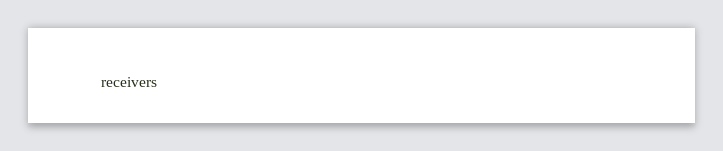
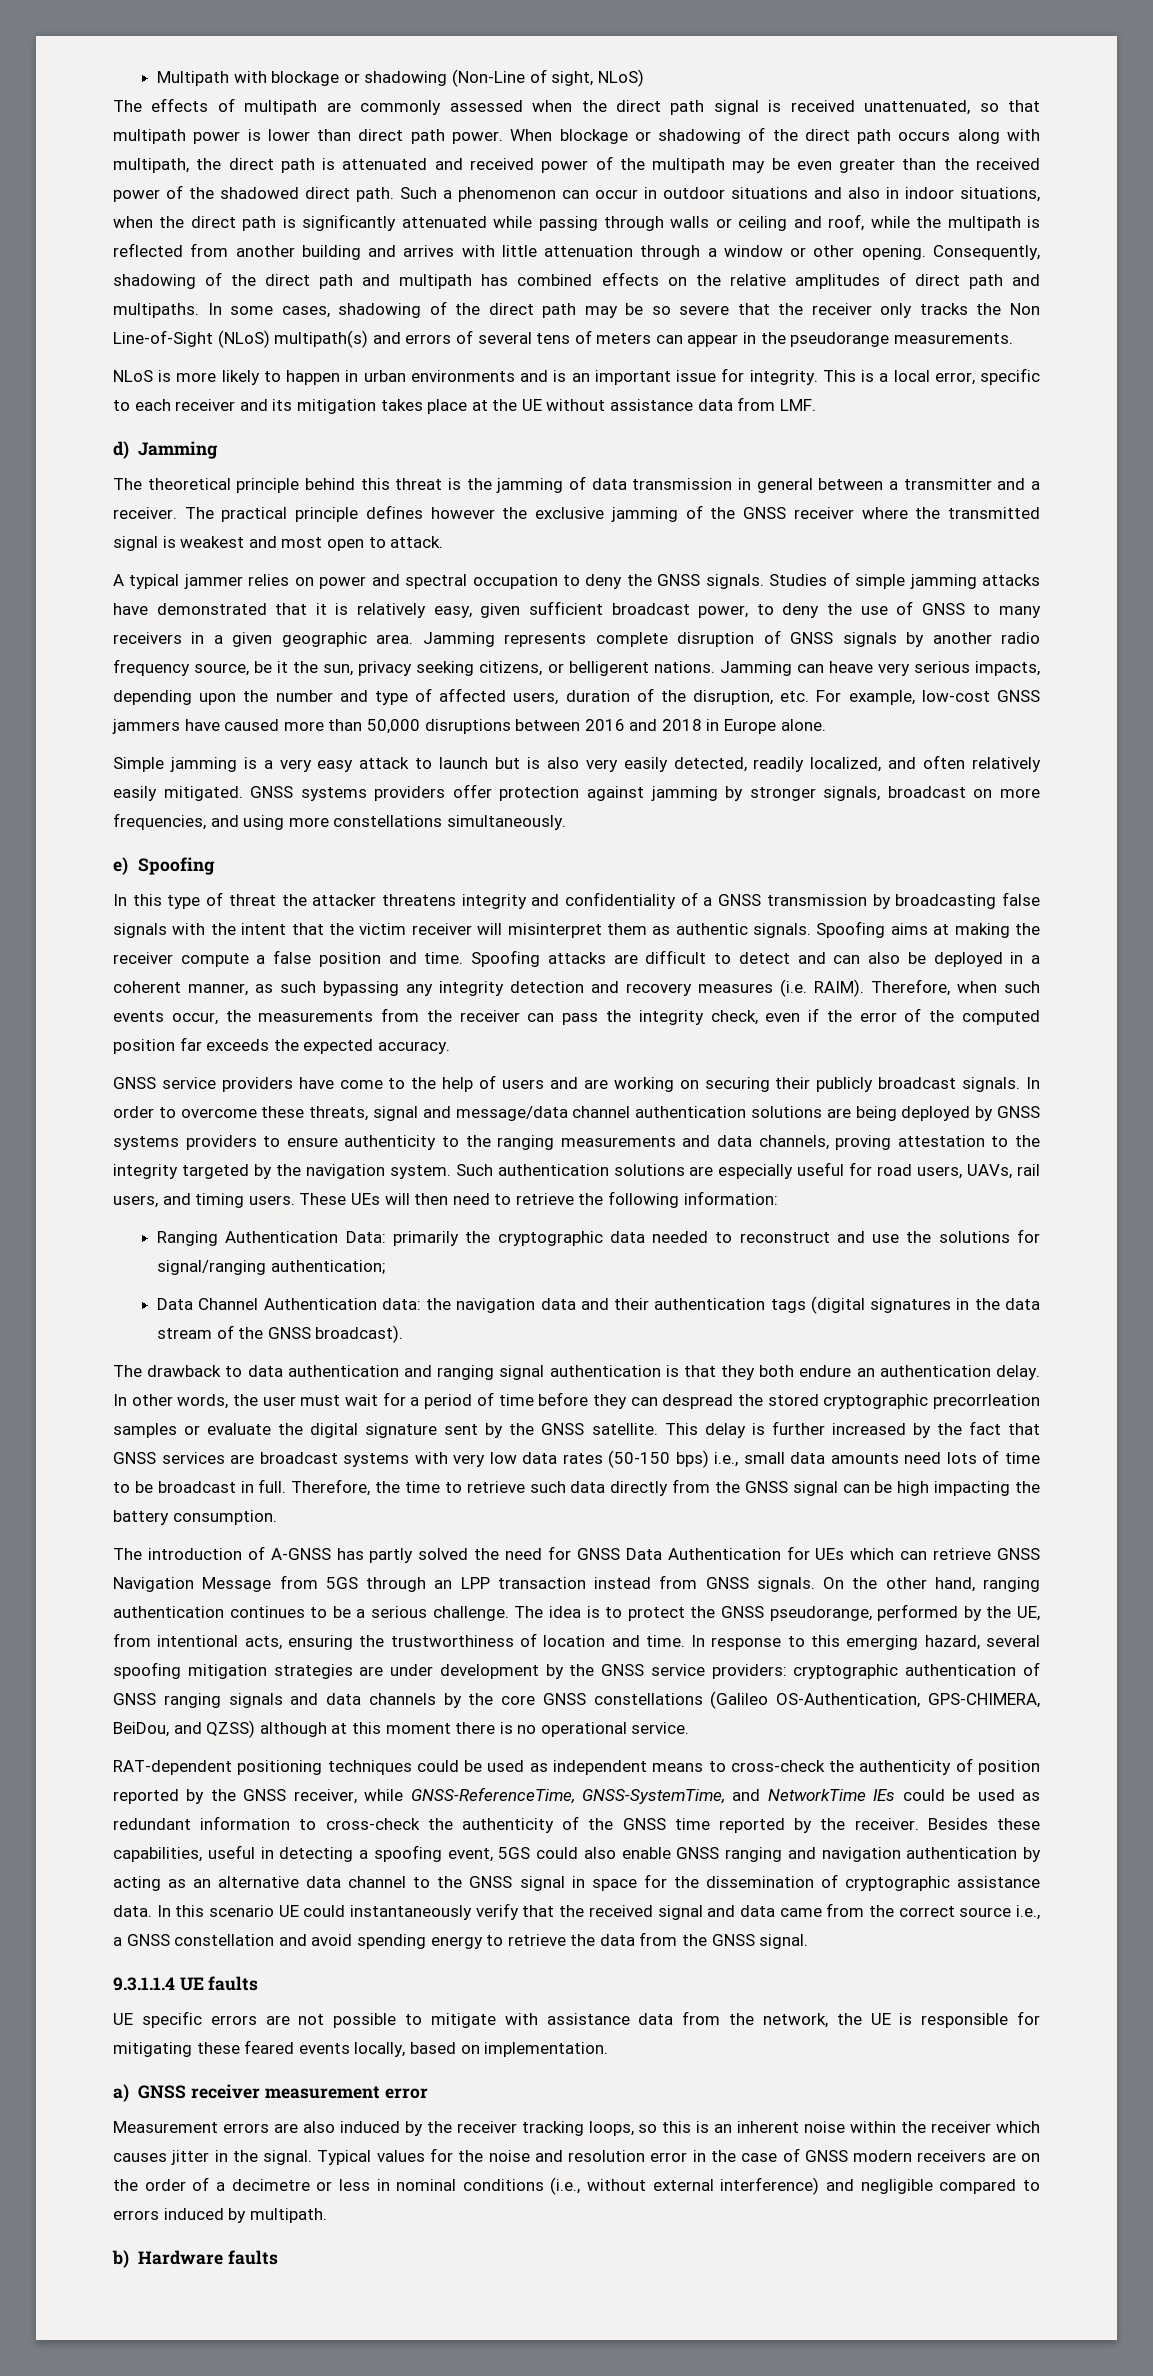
- receivers
+ Multipath with blockage or shadowing (Non-Line of sight, NLoS)
+ The effects of multipath are commonly assessed when the direct path signal is received unattenuated, so that multipath power is lower than direct path power. When blockage or shadowing of the direct path occurs along with multipath, the direct path is attenuated and received power of the multipath may be even greater than the received power of the shadowed direct path. Such a phenomenon can occur in outdoor situations and also in indoor situations, when the direct path is significantly attenuated while passing through walls or ceiling and roof, while the multipath is reflected from another building and arrives with little attenuation through a window or other opening. Consequently, shadowing of the direct path and multipath has combined effects on the relative amplitudes of direct path and multipaths. In some cases, shadowing of the direct path may be so severe that the receiver only tracks the Non Line-of-Sight (NLoS) multipath(s) and errors of several tens of meters can appear in the pseudorange measurements.
+ NLoS is more likely to happen in urban environments and is an important issue for integrity. This is a local error, specific to each receiver and its mitigation takes place at the UE without assistance data from LMF.
+ d) Jamming
+ The theoretical principle behind this threat is the jamming of data transmission in general between a transmitter and a receiver. The practical principle defines however the exclusive jamming of the GNSS receiver where the transmitted signal is weakest and most open to attack.
+ A typical jammer relies on power and spectral occupation to deny the GNSS signals. Studies of simple jamming attacks have demonstrated that it is relatively easy, given sufficient broadcast power, to deny the use of GNSS to many receivers in a given geographic area. Jamming represents complete disruption of GNSS signals by another radio frequency source, be it the sun, privacy seeking citizens, or belligerent nations. Jamming can heave very serious impacts, depending upon the number and type of affected users, duration of the disruption, etc. For example, low-cost GNSS jammers have caused more than 50,000 disruptions between 2016 and 2018 in Europe alone.
+ Simple jamming is a very easy attack to launch but is also very easily detected, readily localized, and often relatively easily mitigated. GNSS systems providers offer protection against jamming by stronger signals, broadcast on more frequencies, and using more constellations simultaneously.
+ e) Spoofing
+ In this type of threat the attacker threatens integrity and confidentiality of a GNSS transmission by broadcasting false signals with the intent that the victim receiver will misinterpret them as authentic signals. Spoofing aims at making the receiver compute a false position and time. Spoofing attacks are difficult to detect and can also be deployed in a coherent manner, as such bypassing any integrity detection and recovery measures (i.e. RAIM). Therefore, when such events occur, the measurements from the receiver can pass the integrity check, even if the error of the computed position far exceeds the expected accuracy.
+ GNSS service providers have come to the help of users and are working on securing their publicly broadcast signals. In order to overcome these threats, signal and message/data channel authentication solutions are being deployed by GNSS systems providers to ensure authenticity to the ranging measurements and data channels, proving attestation to the integrity targeted by the navigation system. Such authentication solutions are especially useful for road users, UAVs, rail users, and timing users. These UEs will then need to retrieve the following information:
+ Ranging Authentication Data: primarily the cryptographic data needed to reconstruct and use the solutions for signal/ranging authentication;
+ Data Channel Authentication data: the navigation data and their authentication tags (digital signatures in the data stream of the GNSS broadcast).
+ The drawback to data authentication and ranging signal authentication is that they both endure an authentication delay. In other words, the user must wait for a period of time before they can despread the stored cryptographic precorrleation samples or evaluate the digital signature sent by the GNSS satellite. This delay is further increased by the fact that GNSS services are broadcast systems with very low data rates (50-150 bps) i.e., small data amounts need lots of time to be broadcast in full. Therefore, the time to retrieve such data directly from the GNSS signal can be high impacting the battery consumption.
+ The introduction of A-GNSS has partly solved the need for GNSS Data Authentication for UEs which can retrieve GNSS Navigation Message from 5GS through an LPP transaction instead from GNSS signals. On the other hand, ranging authentication continues to be a serious challenge. The idea is to protect the GNSS pseudorange, performed by the UE, from intentional acts, ensuring the trustworthiness of location and time. In response to this emerging hazard, several spoofing mitigation strategies are under development by the GNSS service providers: cryptographic authentication of GNSS ranging signals and data channels by the core GNSS constellations (Galileo OS-Authentication, GPS-CHIMERA, BeiDou, and QZSS) although at this moment there is no operational service.
+ RAT-dependent positioning techniques could be used as independent means to cross-check the authenticity of position reported by the GNSS receiver, while GNSS-ReferenceTime, GNSS-SystemTime, and NetworkTime IEs could be used as redundant information to cross-check the authenticity of the GNSS time reported by the receiver. Besides these capabilities, useful in detecting a spoofing event, 5GS could also enable GNSS ranging and navigation authentication by acting as an alternative data channel to the GNSS signal in space for the dissemination of cryptographic assistance data. In this scenario UE could instantaneously verify that the received signal and data came from the correct source i.e., a GNSS constellation and avoid spending energy to retrieve the data from the GNSS signal.
+ 9.3.1.1.4 UE faults
+ UE specific errors are not possible to mitigate with assistance data from the network, the UE is responsible for mitigating these feared events locally, based on implementation.
+ a) GNSS receiver measurement error
+ Measurement errors are also induced by the receiver tracking loops, so this is an inherent noise within the receiver which causes jitter in the signal. Typical values for the noise and resolution error in the case of GNSS modern receivers are on the order of a decimetre or less in nominal conditions (i.e., without external interference) and negligible compared to errors induced by multipath.
+ b) Hardware faults

